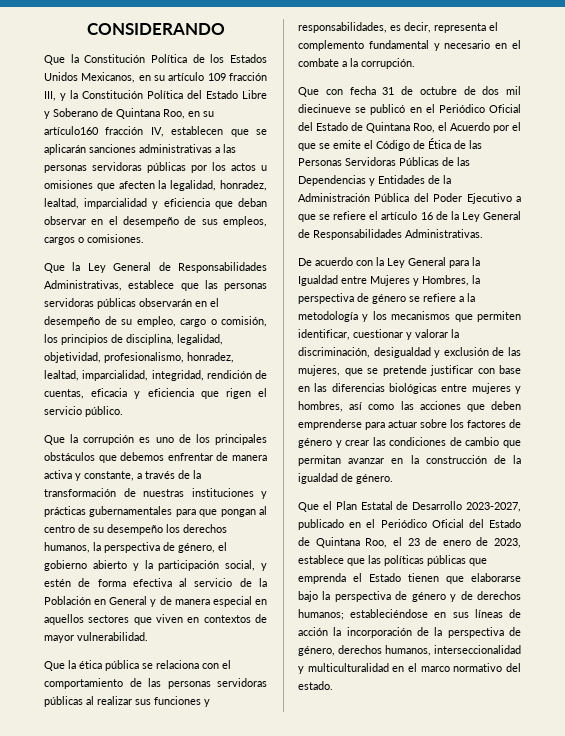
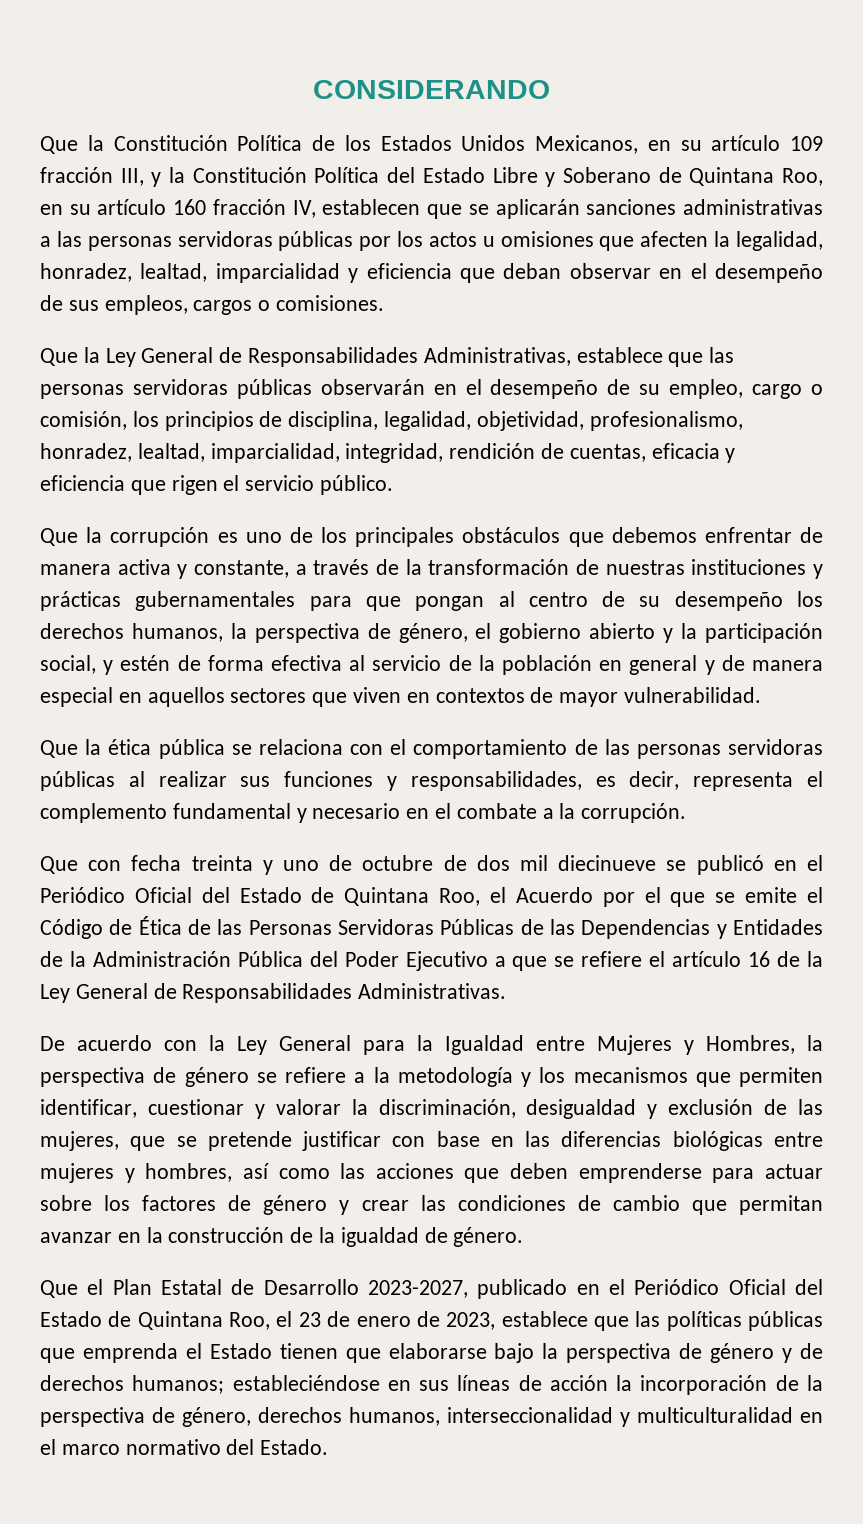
- Que la Constitución Política de los Estados Unidos Mexicanos, en su artículo 109 fracción III, y la Constitución Política del Estado Libre y Soberano de Quintana Roo, en su artículo160 fracción IV, establecen que se aplicarán sanciones administrativas a las personas servidoras públicas por los actos u omisiones que afecten la legalidad, honradez, lealtad, imparcialidad y eficiencia que deban observar en el desempeño de sus empleos, cargos o comisiones.
+ Que la Constitución Política de los Estados Unidos Mexicanos, en su artículo 109 fracción III, y la Constitución Política del Estado Libre y Soberano de Quintana Roo, en su artículo 160 fracción IV, establecen que se aplicarán sanciones administrativas a las personas servidoras públicas por los actos u omisiones que afecten la legalidad, honradez, lealtad, imparcialidad y eficiencia que deban observar en el desempeño de sus empleos, cargos o comisiones.
- Que la corrupción es uno de los principales obstáculos que debemos enfrentar de manera activa y constante, a través de la transformación de nuestras instituciones y prácticas gubernamentales para que pongan al centro de su desempeño los derechos humanos, la perspectiva de género, el gobierno abierto y la participación social, y estén de forma efectiva al servicio de la Población en General y de manera especial en aquellos sectores que viven en contextos de mayor vulnerabilidad.
+ Que la corrupción es uno de los principales obstáculos que debemos enfrentar de manera activa y constante, a través de la transformación de nuestras instituciones y prácticas gubernamentales para que pongan al centro de su desempeño los derechos humanos, la perspectiva de género, el gobierno abierto y la participación social, y estén de forma efectiva al servicio de la población en general y de manera especial en aquellos sectores que viven en contextos de mayor vulnerabilidad.
- Que con fecha 31 de octubre de dos mil diecinueve se publicó en el Periódico Oficial del Estado de Quintana Roo, el Acuerdo por el que se emite el Código de Ética de las Personas Servidoras Públicas de las Dependencias y Entidades de la Administración Pública del Poder Ejecutivo a que se refiere el artículo 16 de la Ley General de Responsabilidades Administrativas.
+ Que con fecha treinta y uno de octubre de dos mil diecinueve se publicó en el Periódico Oficial del Estado de Quintana Roo, el Acuerdo por el que se emite el Código de Ética de las Personas Servidoras Públicas de las Dependencias y Entidades de la Administración Pública del Poder Ejecutivo a que se refiere el artículo 16 de la Ley General de Responsabilidades Administrativas.
- estableciéndose en sus líneas de acción la incorporación de la perspectiva de género, derechos humanos, interseccionalidad y multiculturalidad en el marco normativo del estado.
+ estableciéndose en sus líneas de acción la incorporación de la perspectiva de género, derechos humanos, interseccionalidad y multiculturalidad en el marco normativo del Estado.

